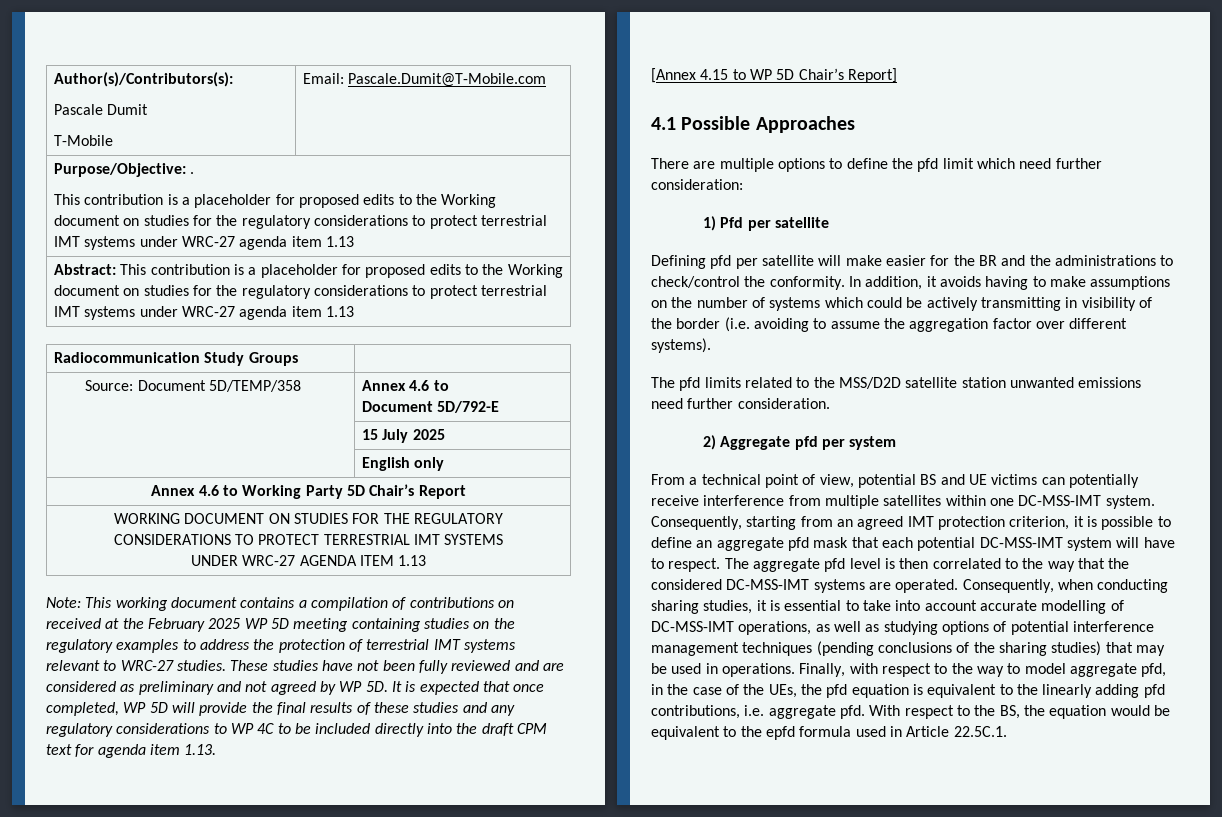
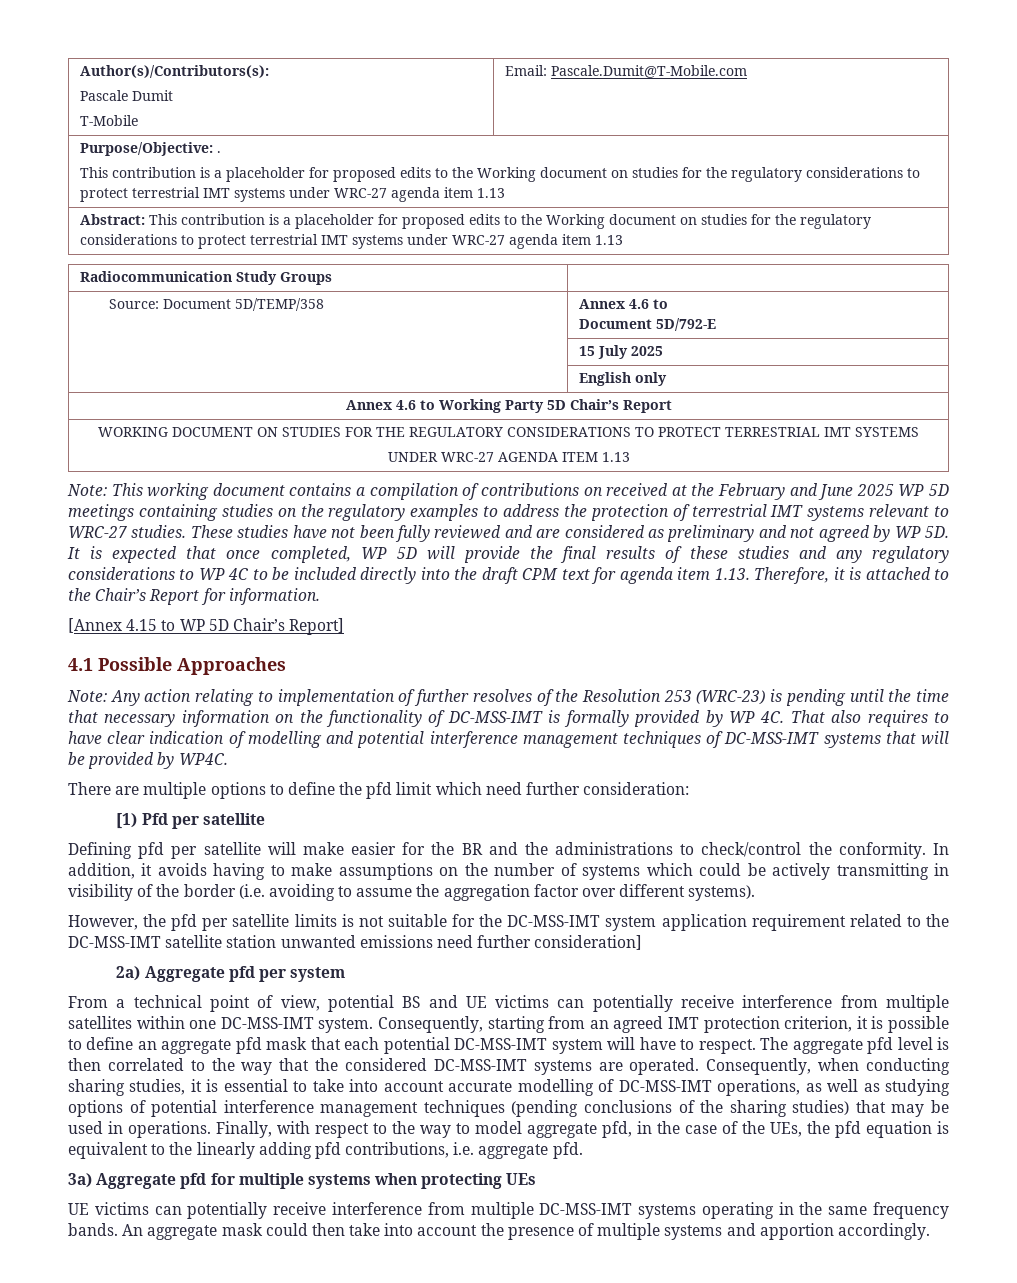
- Note: This working document contains a compilation of contributions on received at the February 2025 WP 5D meeting containing studies on the regulatory examples to address the protection of terrestrial IMT systems relevant to WRC-27 studies.
+ Note: This working document contains a compilation of contributions on received at the February and June 2025 WP 5D meetings containing studies on the regulatory examples to address the protection of terrestrial IMT systems relevant to WRC-27 studies.
- It is expected that once completed, WP 5D will provide the final results of these studies and any regulatory considerations to WP 4C to be included directly into the draft CPM text for agenda item 1.13.
+ It is expected that once completed, WP 5D will provide the final results of these studies and any regulatory considerations to WP 4C to be included directly into the draft CPM text for agenda item 1.13. Therefore, it is attached to the Chair’s Report for information.
+ Note: Any action relating to implementation of further resolves of the Resolution 253 (WRC-23) is pending until the time that necessary information on the functionality of DC-MSS-IMT is formally provided by WP 4C. That also requires to have clear indication of modelling and potential interference management techniques of DC-MSS-IMT systems that will be provided by WP4C.
- 1) Pfd per satellite
+ [1) Pfd per satellite
- The pfd limits related to the MSS/D2D satellite station unwanted emissions need further consideration.
- 2) Aggregate pfd per system
+ However, the pfd per satellite limits is not suitable for the DC-MSS-IMT system application requirement related to the DC-MSS-IMT satellite station unwanted emissions need further consideration]
+ 2a) Aggregate pfd per system
- Finally, with respect to the way to model aggregate pfd, in the case of the UEs, the pfd equation is equivalent to the linearly adding pfd contributions, i.e. aggregate pfd. With respect to the BS, the equation would be equivalent to the epfd formula used in Article 22.5C.1.
+ Finally, with respect to the way to model aggregate pfd, in the case of the UEs, the pfd equation is equivalent to the linearly adding pfd contributions, i.e. aggregate pfd.
+ 3a) Aggregate pfd for multiple systems when protecting UEs
+ UE victims can potentially receive interference from multiple DC-MSS-IMT systems operating in the same frequency bands. An aggregate mask could then take into account the presence of multiple systems and apportion accordingly.

